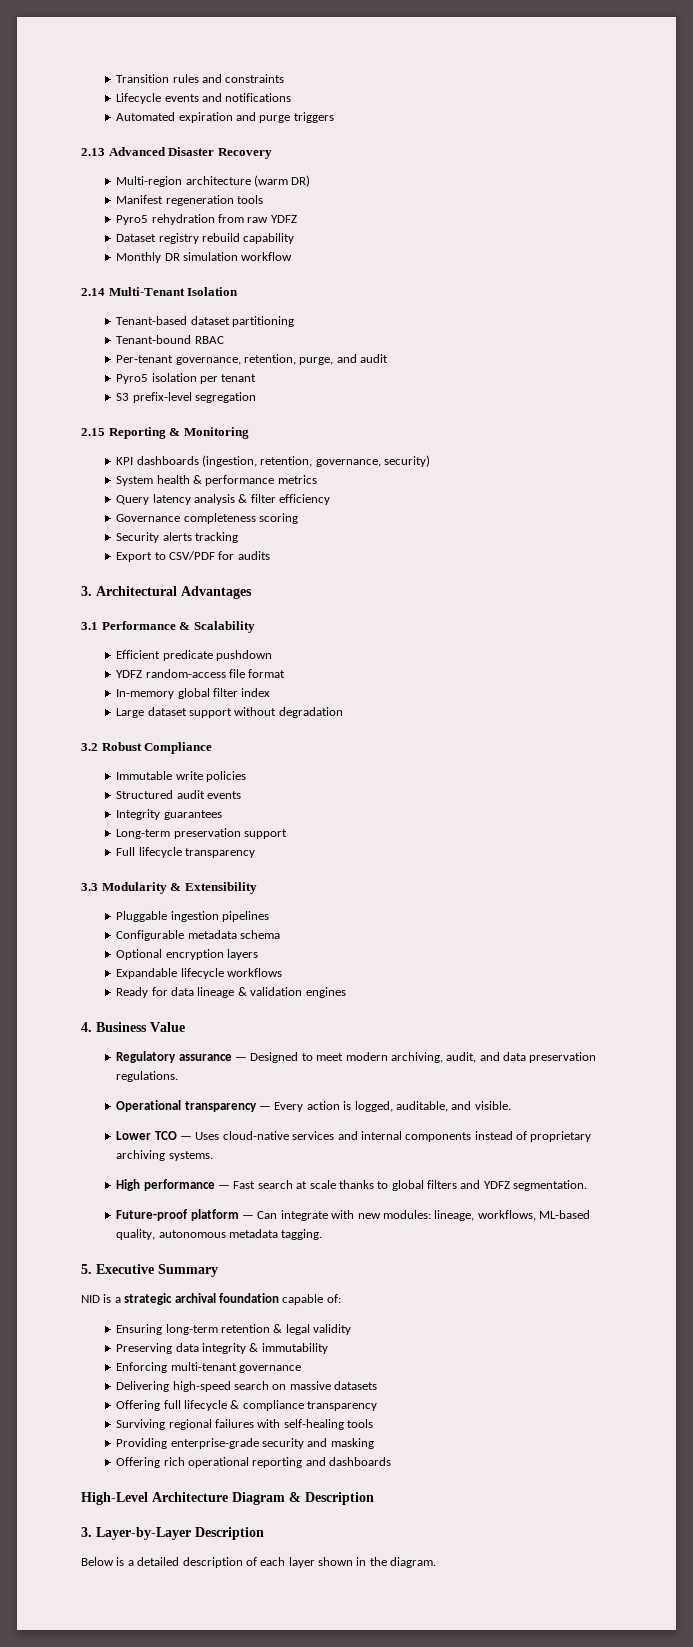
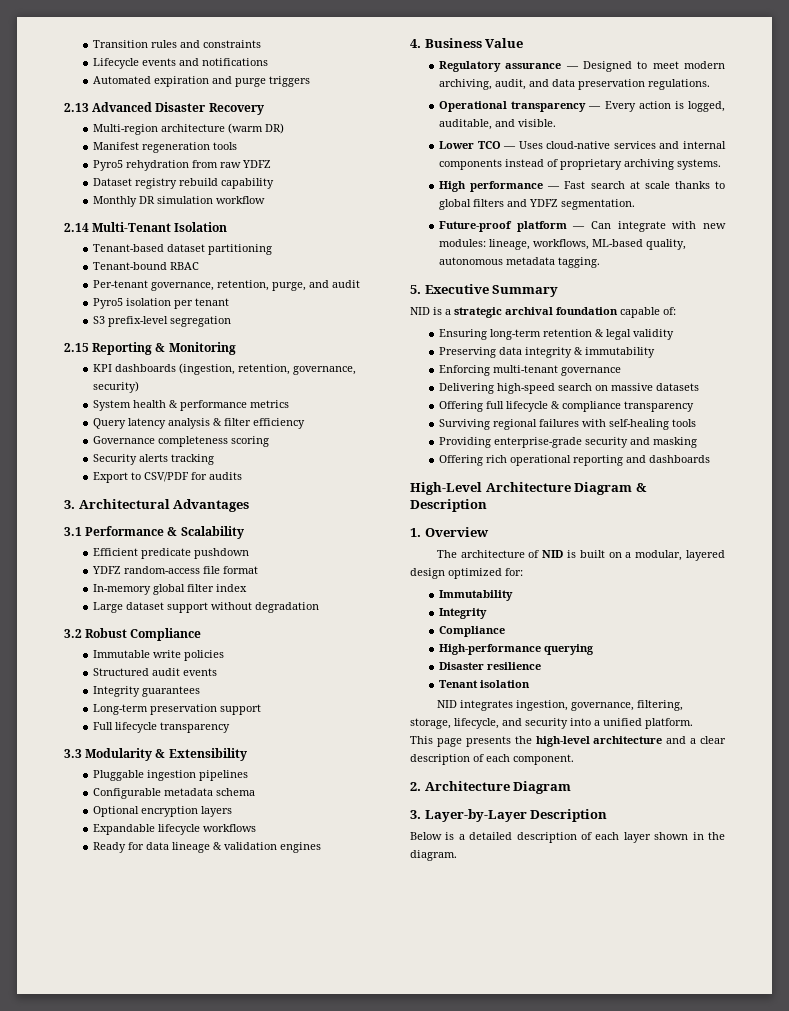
+ 1. Overview
+ The architecture of NID is built on a modular, layered design optimized for:
+ Immutability
+ Integrity
+ Compliance
+ High-performance querying
+ Disaster resilience
+ Tenant isolation
+ NID integrates ingestion, governance, filtering, storage, lifecycle, and security into a unified platform.
+ This page presents the high-level architecture and a clear description of each component.
+ 2. Architecture Diagram

